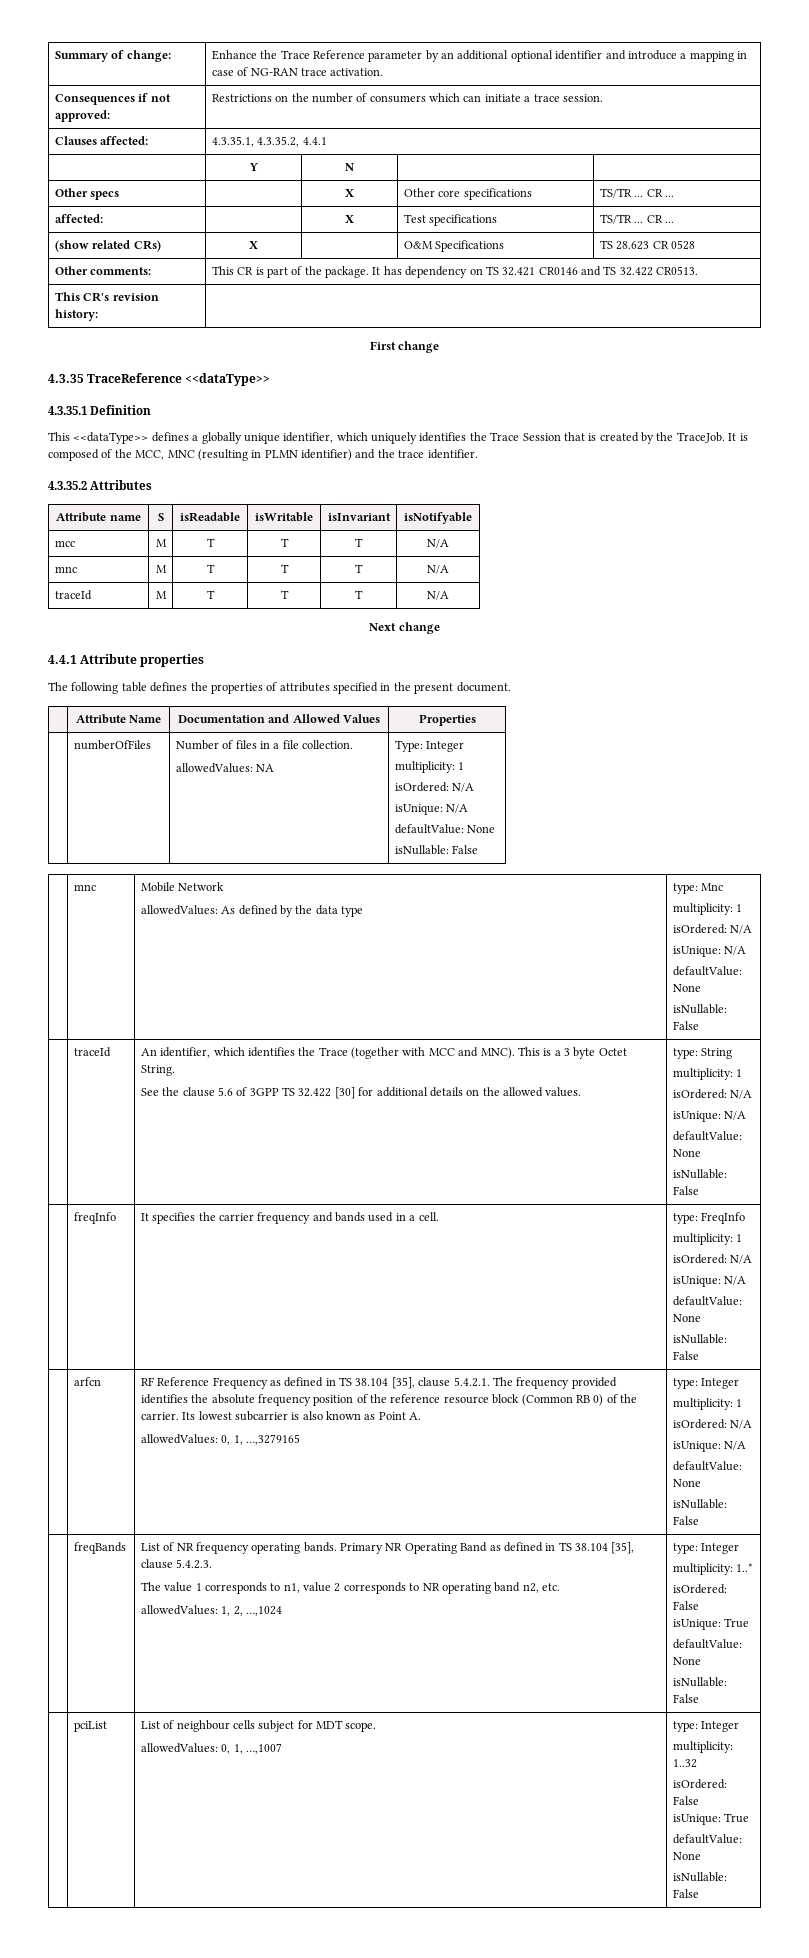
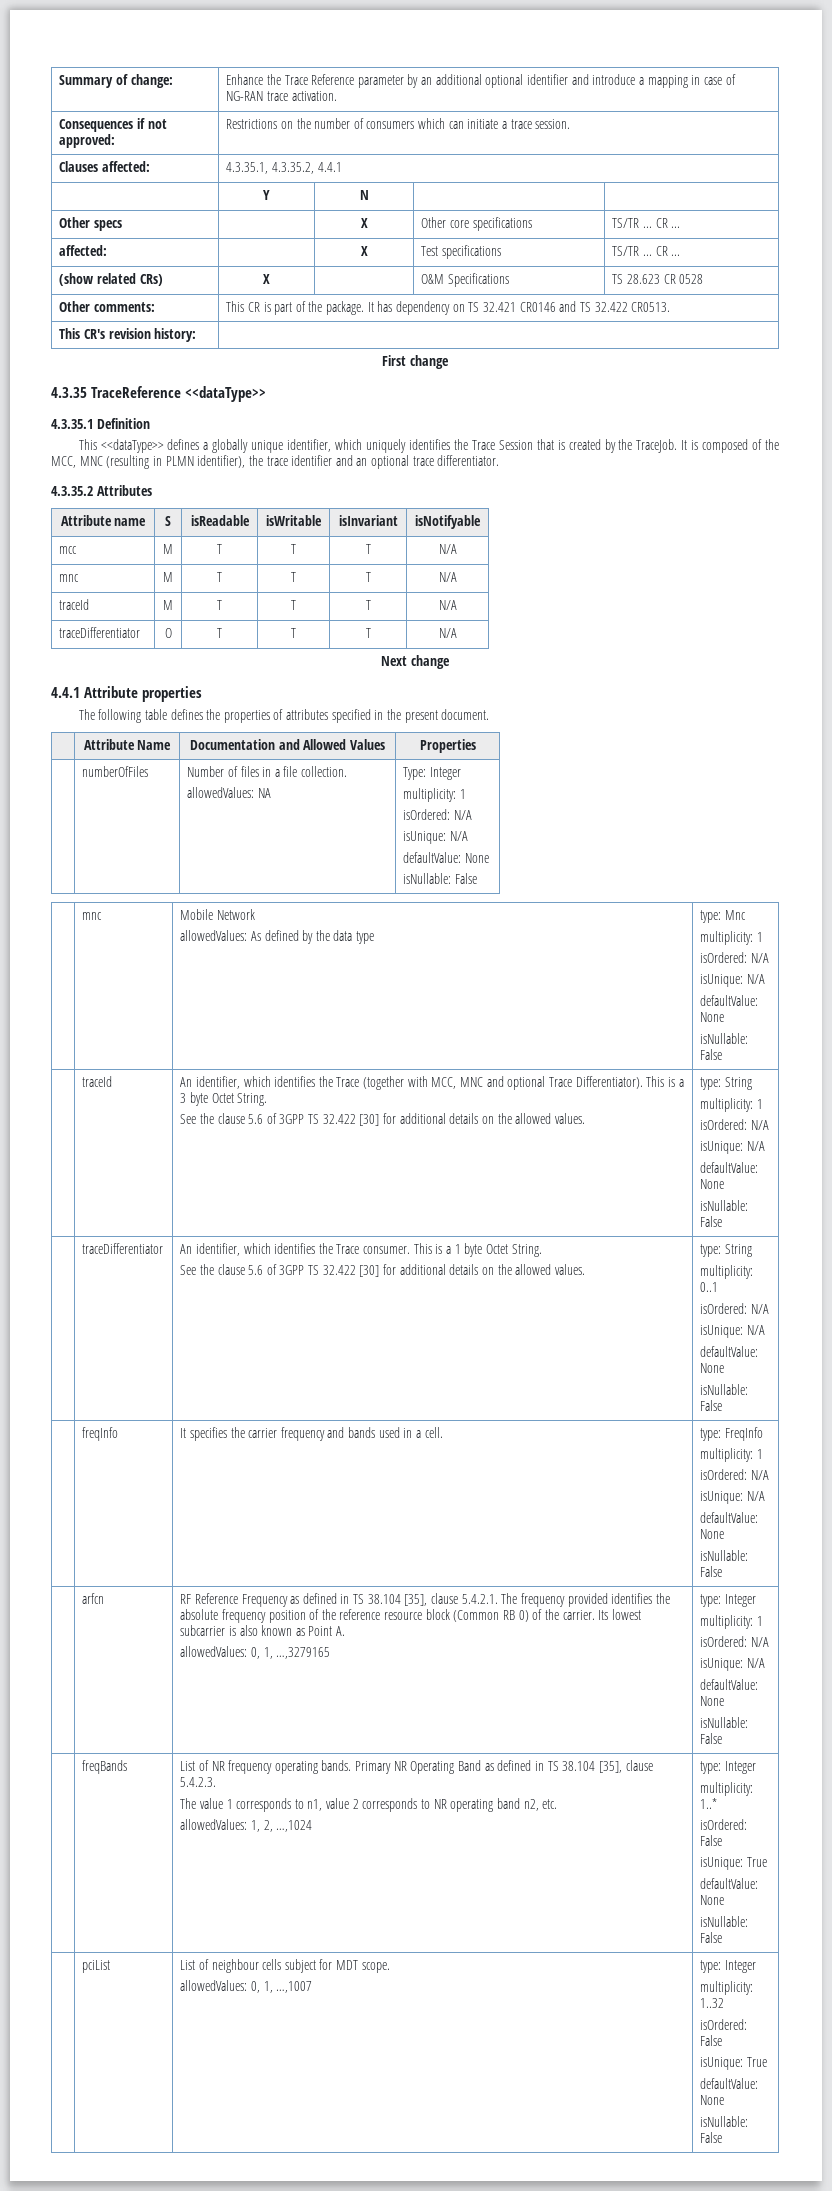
- It is composed of the MCC, MNC (resulting in PLMN identifier) and the trace identifier.
+ It is composed of the MCC, MNC (resulting in PLMN identifier), the trace identifier and an optional trace differentiator.
+ traceDifferentiator | O | T | T | T | N/A
- An identifier, which identifies the Trace (together with MCC and MNC).
+ An identifier, which identifies the Trace (together with MCC, MNC and optional Trace Differentiator).
+ traceDifferentiator | An identifier, which identifies the Trace consumer. This is a 1 byte Octet String.
+ See the clause 5.6 of 3GPP TS 32.422 [30] for additional details on the allowed values. | type: String
+ multiplicity: 0..1
+ isOrdered: N/A
+ isUnique: N/A
+ defaultValue: None
+ isNullable: False

